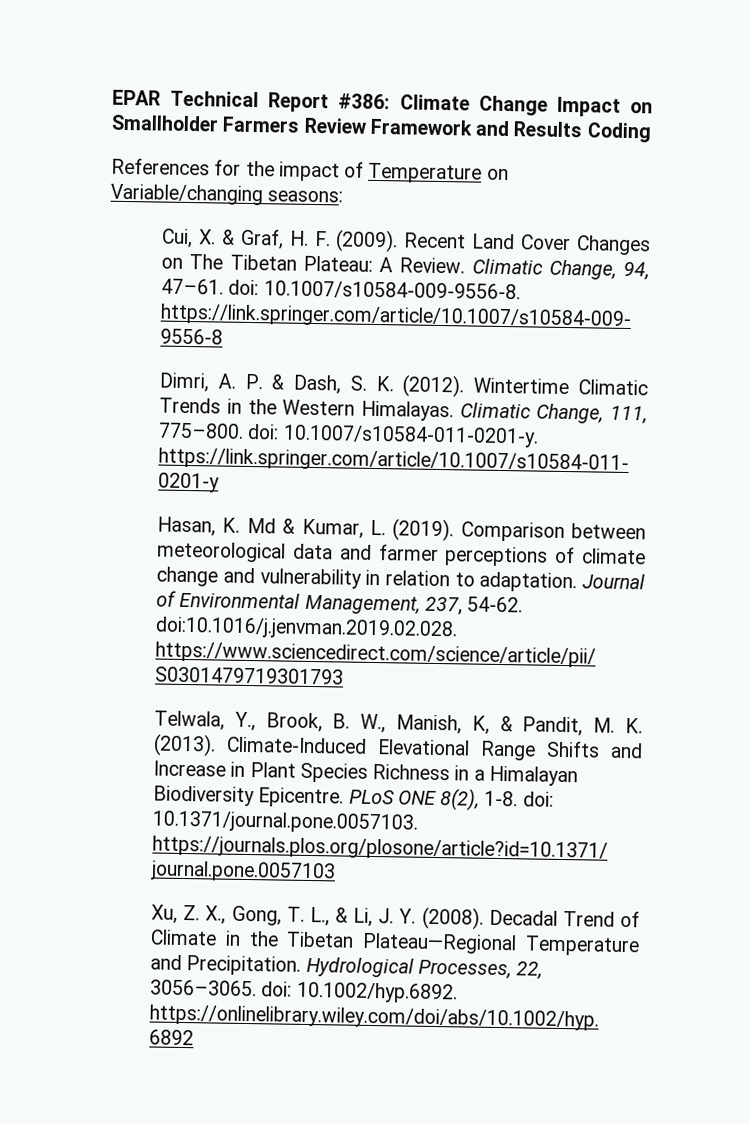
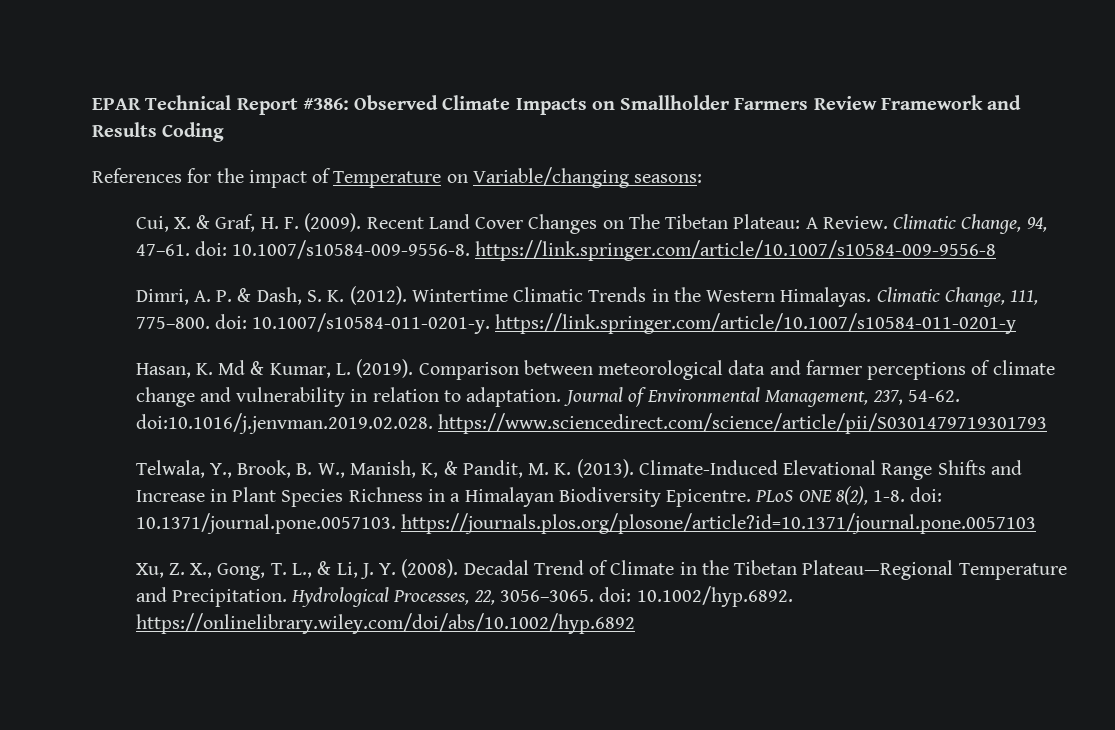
- EPAR Technical Report #386: Climate Change Impact on Smallholder Farmers Review Framework and Results Coding
+ EPAR Technical Report #386: Observed Climate Impacts on Smallholder Farmers Review Framework and Results Coding

